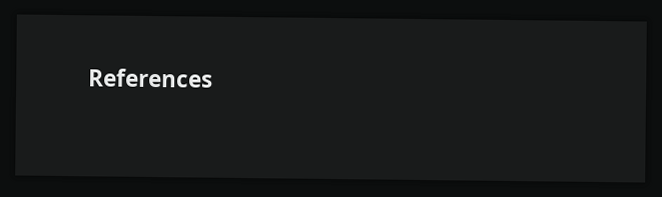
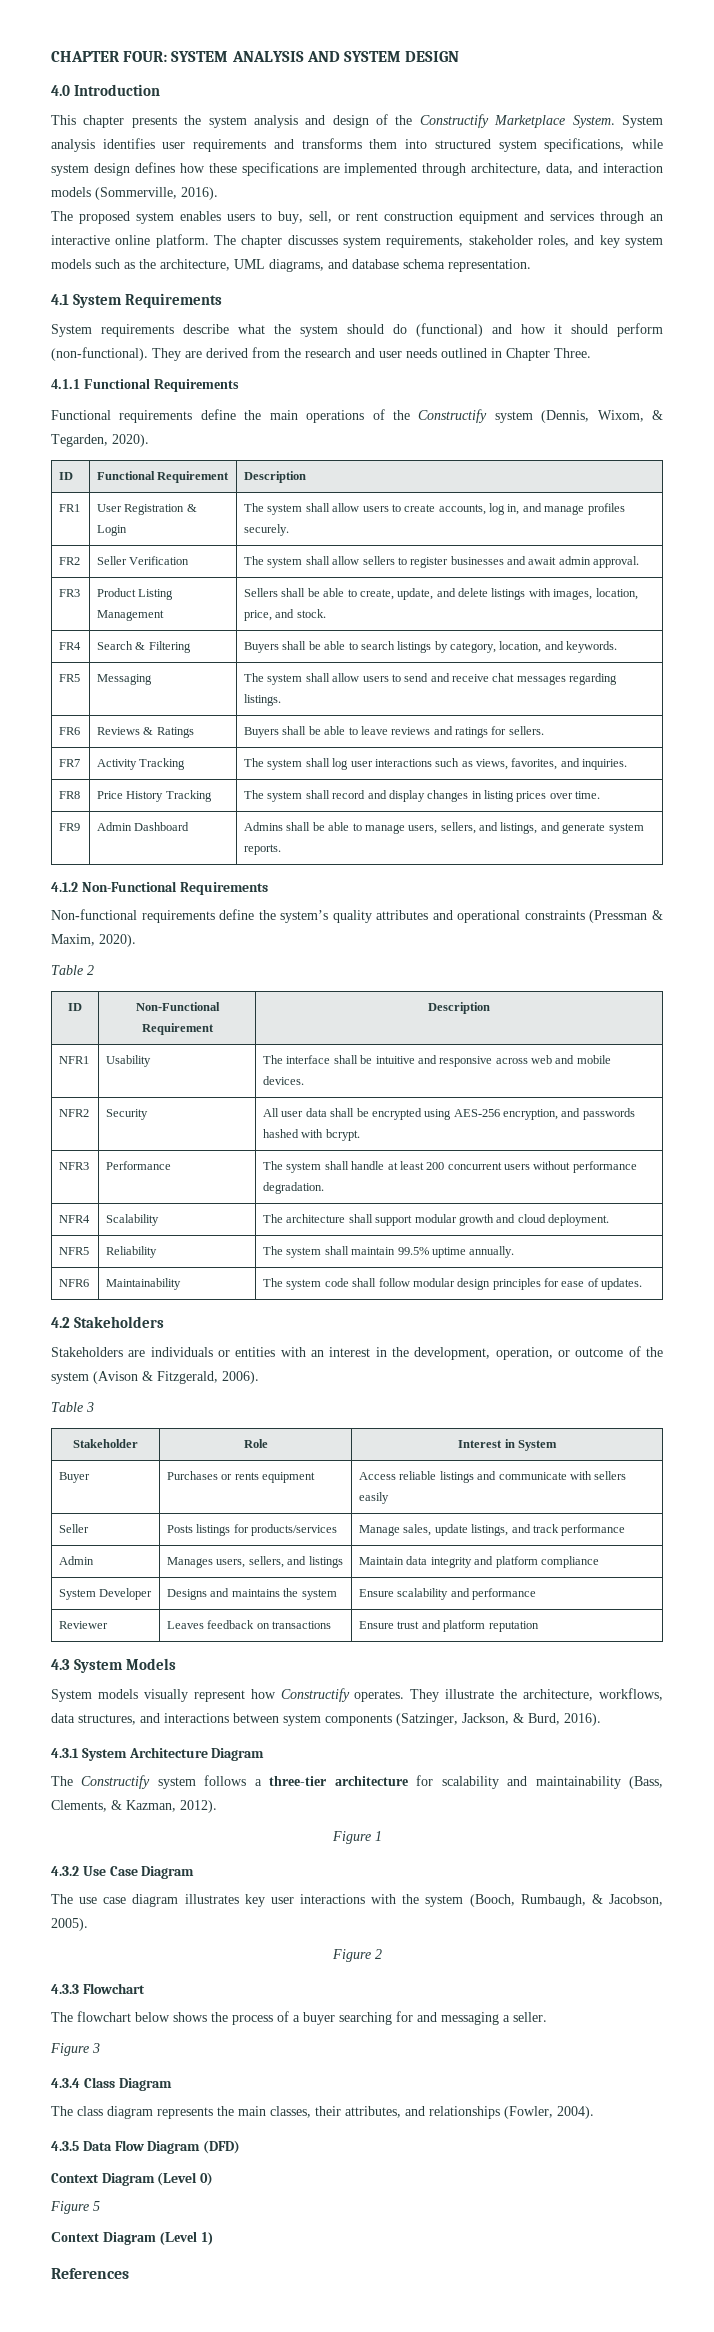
+ CHAPTER FOUR: SYSTEM ANALYSIS AND SYSTEM DESIGN
+ 4.0 Introduction
+ This chapter presents the system analysis and design of the Constructify Marketplace System. System analysis identifies user requirements and transforms them into structured system specifications, while system design defines how these specifications are implemented through architecture, data, and interaction models (Sommerville, 2016).
+ The proposed system enables users to buy, sell, or rent construction equipment and services through an interactive online platform. The chapter discusses system requirements, stakeholder roles, and key system models such as the architecture, UML diagrams, and database schema representation.
+ 4.1 System Requirements
+ System requirements describe what the system should do (functional) and how it should perform (non-functional). They are derived from the research and user needs outlined in Chapter Three.
+ 4.1.1 Functional Requirements
+ Functional requirements define the main operations of the Constructify system (Dennis, Wixom, & Tegarden, 2020).
+ ID | Functional Requirement | Description
+ FR1 | User Registration & Login | The system shall allow users to create accounts, log in, and manage profiles securely.
+ FR2 | Seller Verification | The system shall allow sellers to register businesses and await admin approval.
+ FR3 | Product Listing Management | Sellers shall be able to create, update, and delete listings with images, location, price, and stock.
+ FR4 | Search & Filtering | Buyers shall be able to search listings by category, location, and keywords.
+ FR5 | Messaging | The system shall allow users to send and receive chat messages regarding listings.
+ FR6 | Reviews & Ratings | Buyers shall be able to leave reviews and ratings for sellers.
+ FR7 | Activity Tracking | The system shall log user interactions such as views, favorites, and inquiries.
+ FR8 | Price History Tracking | The system shall record and display changes in listing prices over time.
+ FR9 | Admin Dashboard | Admins shall be able to manage users, sellers, and listings, and generate system reports.
+ 4.1.2 Non-Functional Requirements
+ Non-functional requirements define the system’s quality attributes and operational constraints (Pressman & Maxim, 2020).
+ Table 2
+ ID | Non-Functional Requirement | Description
+ NFR1 | Usability | The interface shall be intuitive and responsive across web and mobile devices.
+ NFR2 | Security | All user data shall be encrypted using AES-256 encryption, and passwords hashed with bcrypt.
+ NFR3 | Performance | The system shall handle at least 200 concurrent users without performance degradation.
+ NFR4 | Scalability | The architecture shall support modular growth and cloud deployment.
+ NFR5 | Reliability | The system shall maintain 99.5% uptime annually.
+ NFR6 | Maintainability | The system code shall follow modular design principles for ease of updates.
+ 4.2 Stakeholders
+ Stakeholders are individuals or entities with an interest in the development, operation, or outcome of the system (Avison & Fitzgerald, 2006).
+ Table 3
+ Stakeholder | Role | Interest in System
+ Buyer | Purchases or rents equipment | Access reliable listings and communicate with sellers easily
+ Seller | Posts listings for products/services | Manage sales, update listings, and track performance
+ Admin | Manages users, sellers, and listings | Maintain data integrity and platform compliance
+ System Developer | Designs and maintains the system | Ensure scalability and performance
+ Reviewer | Leaves feedback on transactions | Ensure trust and platform reputation
+ 4.3 System Models
+ System models visually represent how Constructify operates. They illustrate the architecture, workflows, data structures, and interactions between system components (Satzinger, Jackson, & Burd, 2016).
+ 4.3.1 System Architecture Diagram
+ The Constructify system follows a three-tier architecture for scalability and maintainability (Bass, Clements, & Kazman, 2012).
+ Figure 1
+ 4.3.2 Use Case Diagram
+ The use case diagram illustrates key user interactions with the system (Booch, Rumbaugh, & Jacobson, 2005).
+ Figure 2
+ 4.3.3 Flowchart
+ The flowchart below shows the process of a buyer searching for and messaging a seller.
+ Figure 3
+ 4.3.4 Class Diagram
+ The class diagram represents the main classes, their attributes, and relationships (Fowler, 2004).
+ 4.3.5 Data Flow Diagram (DFD)
+ Context Diagram (Level 0)
+ Figure 5
+ Context Diagram (Level 1)

